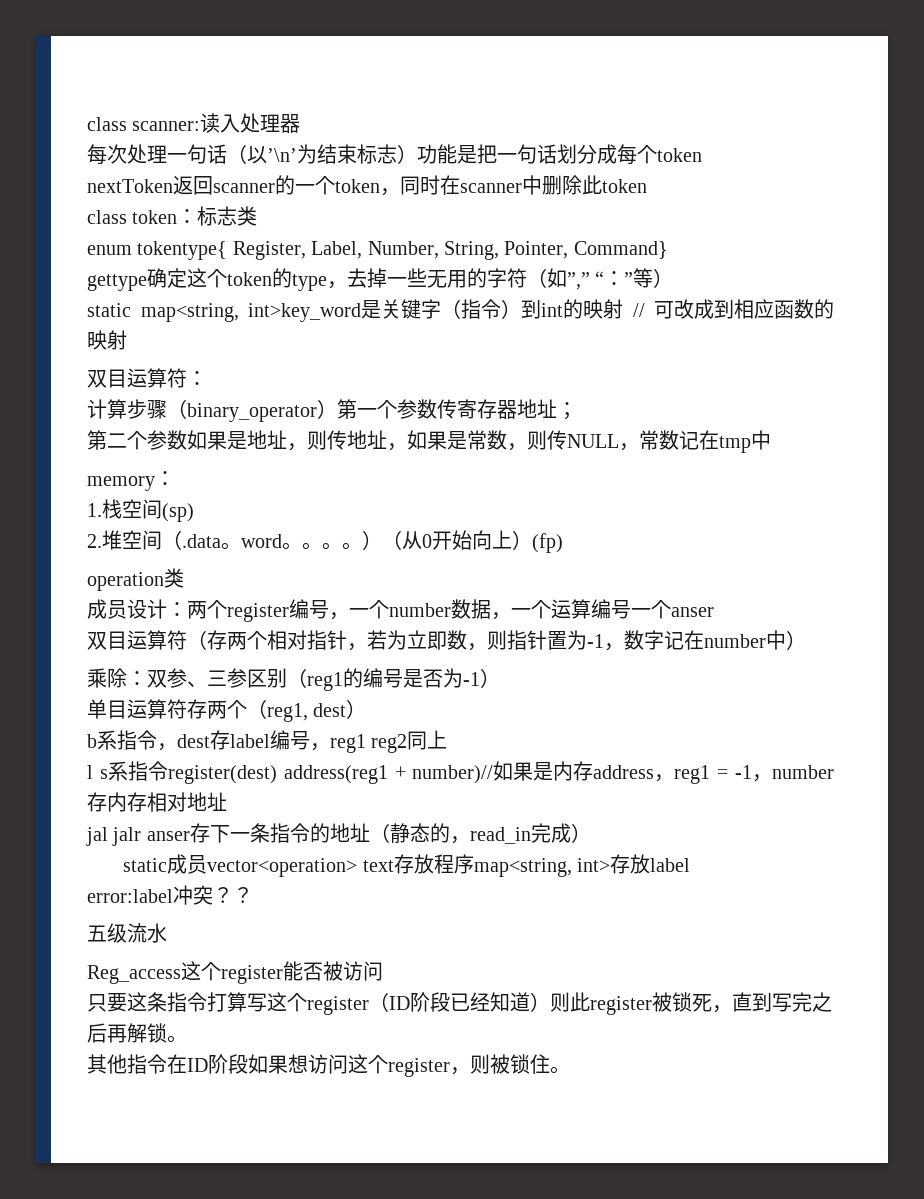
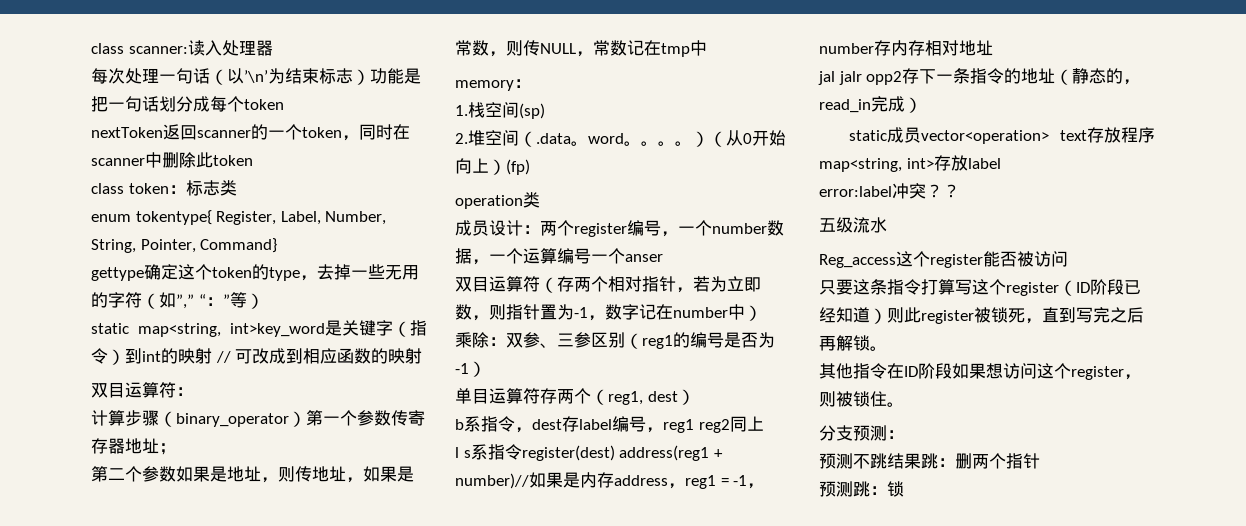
- jal jalr anser存下一条指令的地址（静态的，read_in完成）
+ jal jalr opp2存下一条指令的地址（静态的，read_in完成）
+ 分支预测：
+ 预测不跳结果跳：删两个指针
+ 预测跳：锁

